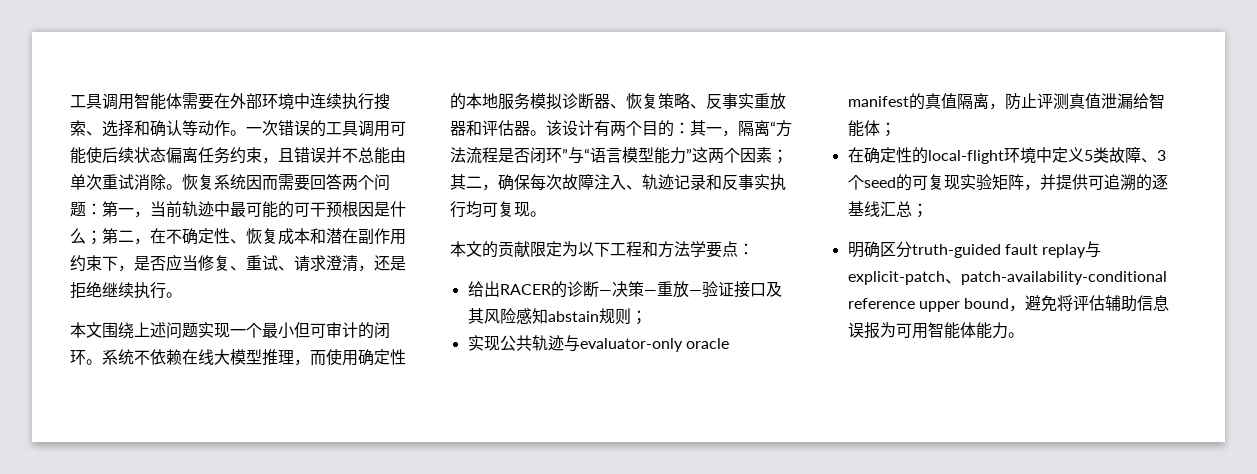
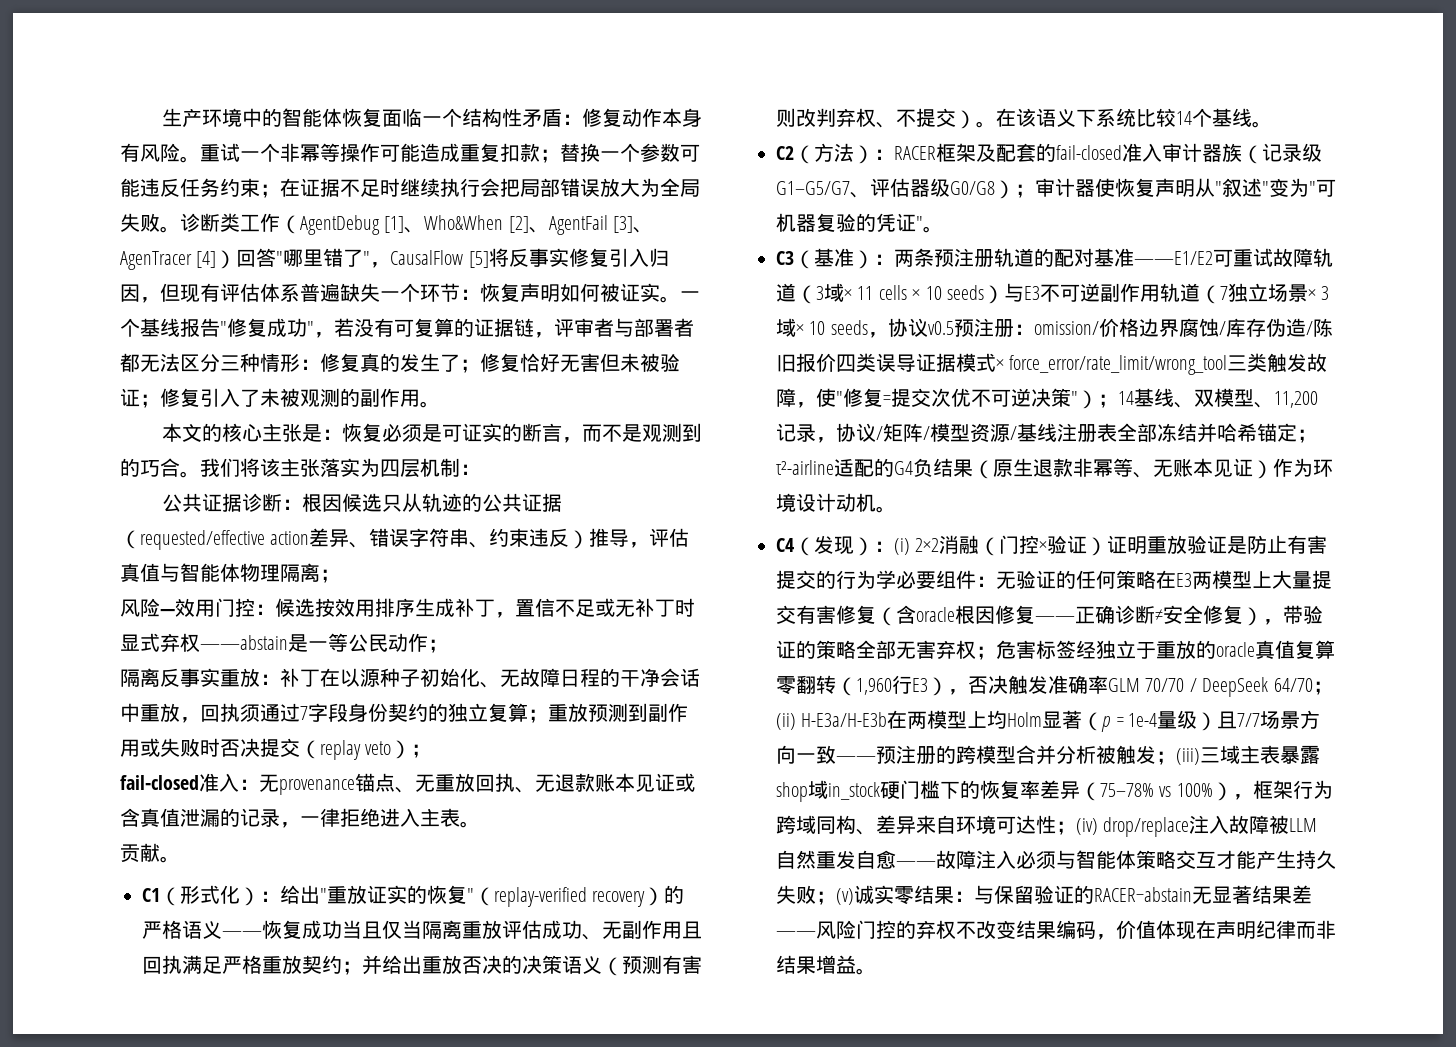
- 工具调用智能体需要在外部环境中连续执行搜索、选择和确认等动作。一次错误的工具调用可能使后续状态偏离任务约束，且错误并不总能由单次重试消除。恢复系统因而需要回答两个问题：第一，当前轨迹中最可能的可干预根因是什么；第二，在不确定性、恢复成本和潜在副作用约束下，是否应当修复、重试、请求澄清，还是拒绝继续执行。
- 本文围绕上述问题实现一个最小但可审计的闭环。系统不依赖在线大模型推理，而使用确定性的本地服务模拟诊断器、恢复策略、反事实重放器和评估器。该设计有两个目的：其一，隔离“方法流程是否闭环”与“语言模型能力”这两个因素；其二，确保每次故障注入、轨迹记录和反事实执行均可复现。
- 本文的贡献限定为以下工程和方法学要点：
- 给出RACER的诊断—决策—重放—验证接口及其风险感知abstain规则；
- 实现公共轨迹与evaluator-only oracle manifest的真值隔离，防止评测真值泄漏给智能体；
- 在确定性的local-flight环境中定义5类故障、3个seed的可复现实验矩阵，并提供可追溯的逐基线汇总；
- 明确区分truth-guided fault replay与explicit-patch、patch-availability-conditional reference upper bound，避免将评估辅助信息误报为可用智能体能力。
+ 生产环境中的智能体恢复面临一个结构性矛盾：修复动作本身有风险。重试一个非幂等操作可能造成重复扣款；替换一个参数可能违反任务约束；在证据不足时继续执行会把局部错误放大为全局失败。诊断类工作（AgentDebug [1]、Who&When [2]、AgentFail [3]、AgenTracer [4]）回答"哪里错了"，CausalFlow [5]将反事实修复引入归因，但现有评估体系普遍缺失一个环节：恢复声明如何被证实。一个基线报告"修复成功"，若没有可复算的证据链，评审者与部署者都无法区分三种情形：修复真的发生了；修复恰好无害但未被验证；修复引入了未被观测的副作用。
+ 本文的核心主张是：恢复必须是可证实的断言，而不是观测到的巧合。我们将该主张落实为四层机制：
+ 公共证据诊断：根因候选只从轨迹的公共证据（requested/effective action差异、错误字符串、约束违反）推导，评估真值与智能体物理隔离；
+ 风险—效用门控：候选按效用排序生成补丁，置信不足或无补丁时显式弃权——abstain是一等公民动作；
+ 隔离反事实重放：补丁在以源种子初始化、无故障日程的干净会话中重放，回执须通过7字段身份契约的独立复算；重放预测到副作用或失败时否决提交（replay veto）；
+ fail-closed准入：无provenance锚点、无重放回执、无退款账本见证或含真值泄漏的记录，一律拒绝进入主表。
+ 贡献。
+ C1（形式化）：给出"重放证实的恢复"（replay-verified recovery）的严格语义——恢复成功当且仅当隔离重放评估成功、无副作用且回执满足严格重放契约；并给出重放否决的决策语义（预测有害则改判弃权、不提交）。在该语义下系统比较14个基线。
+ C2（方法）：RACER框架及配套的fail-closed准入审计器族（记录级G1–G5/G7、评估器级G0/G8）；审计器使恢复声明从"叙述"变为"可机器复验的凭证"。
+ C3（基准）：两条预注册轨道的配对基准——E1/E2可重试故障轨道（3域× 11 cells × 10 seeds）与E3不可逆副作用轨道（7独立场景× 3域× 10 seeds，协议v0.5预注册：omission/价格边界腐蚀/库存伪造/陈旧报价四类误导证据模式× force_error/rate_limit/wrong_tool三类触发故障，使"修复=提交次优不可逆决策"）；14基线、双模型、11,200记录，协议/矩阵/模型资源/基线注册表全部冻结并哈希锚定；τ²-airline适配的G4负结果（原生退款非幂等、无账本见证）作为环境设计动机。
+ C4（发现）：(i) 2×2消融（门控×验证）证明重放验证是防止有害提交的行为学必要组件：无验证的任何策略在E3两模型上大量提交有害修复（含oracle根因修复——正确诊断≠安全修复），带验证的策略全部无害弃权；危害标签经独立于重放的oracle真值复算零翻转（1,960行E3），否决触发准确率GLM 70/70 / DeepSeek 64/70；(ii) H-E3a/H-E3b在两模型上均Holm显著（p = 1e-4量级）且7/7场景方向一致——预注册的跨模型合并分析被触发；(iii)三域主表暴露shop域in_stock硬门槛下的恢复率差异（75–78% vs 100%），框架行为跨域同构、差异来自环境可达性；(iv) drop/replace注入故障被LLM自然重发自愈——故障注入必须与智能体策略交互才能产生持久失败；(v)诚实零结果：与保留验证的RACER−abstain无显著结果差——风险门控的弃权不改变结果编码，价值体现在声明纪律而非结果增益。

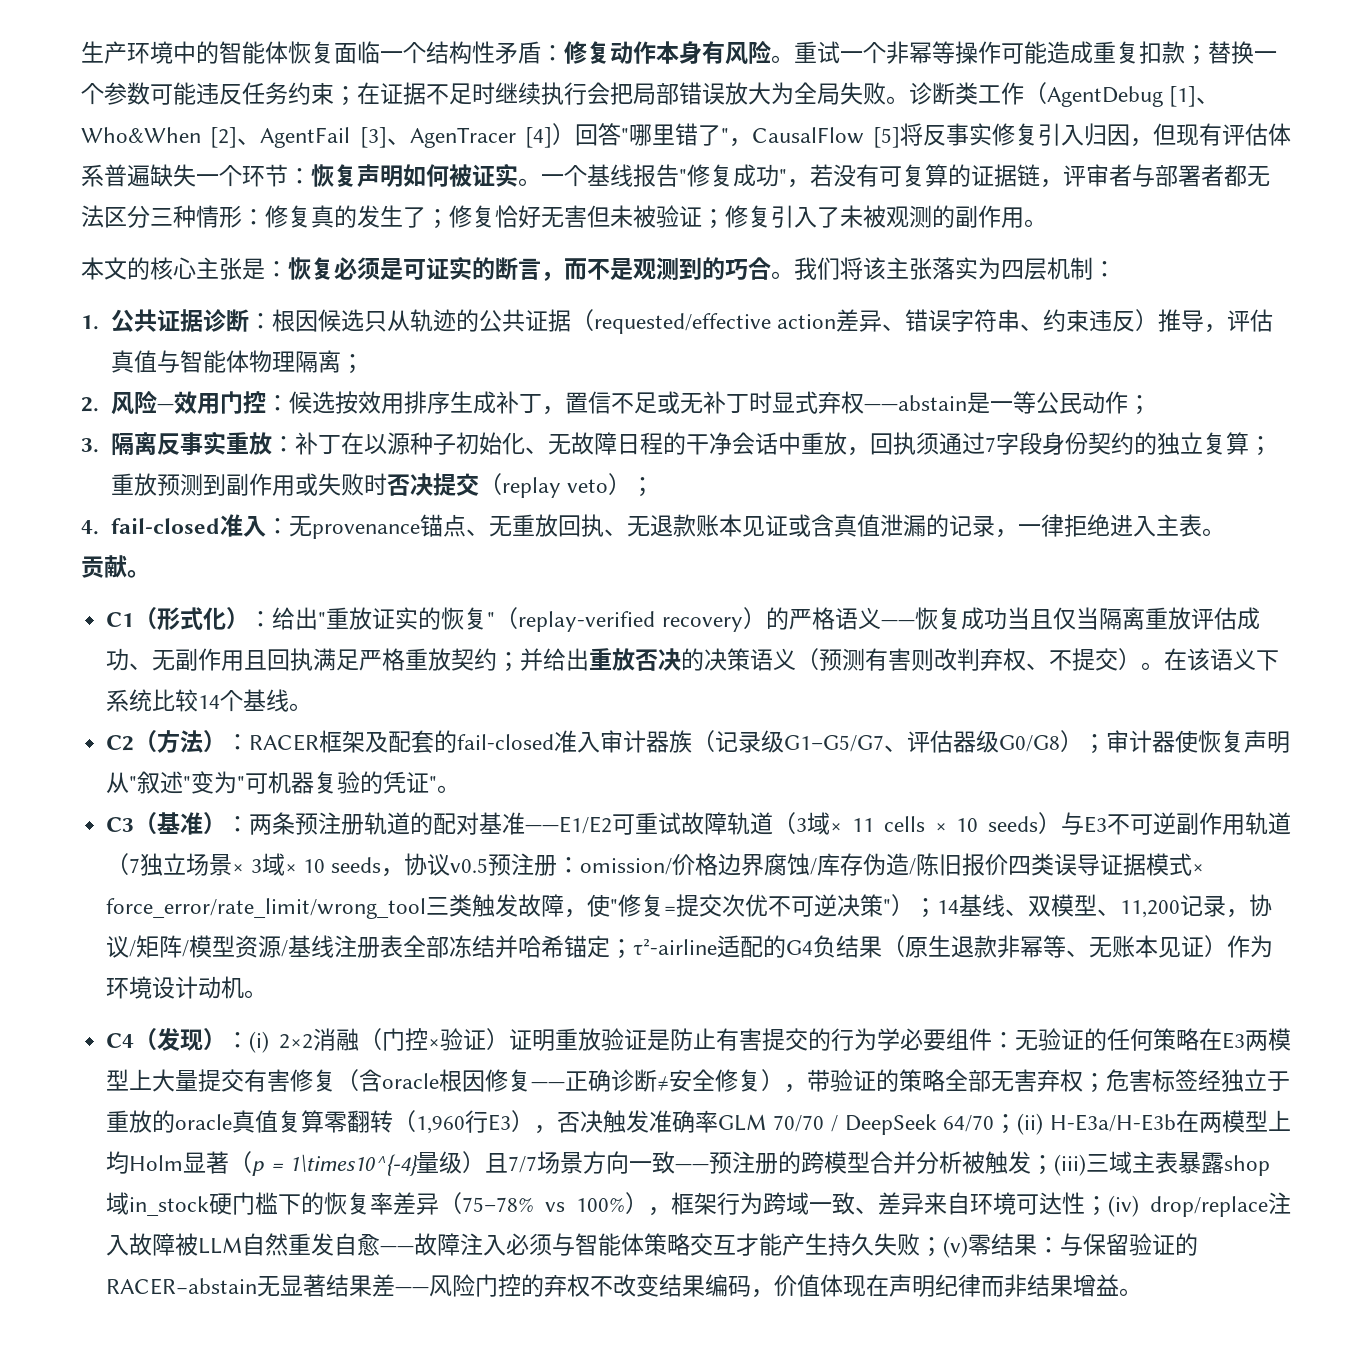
- 公共证据诊断：根因候选只从轨迹的公共证据（requested/effective action差异、错误字符串、约束违反）推导，评估真值与智能体物理隔离；
+ 1.公共证据诊断：根因候选只从轨迹的公共证据（requested/effective action差异、错误字符串、约束违反）推导，评估真值与智能体物理隔离；
- 风险—效用门控：候选按效用排序生成补丁，置信不足或无补丁时显式弃权——abstain是一等公民动作；
+ 2.风险—效用门控：候选按效用排序生成补丁，置信不足或无补丁时显式弃权——abstain是一等公民动作；
- 隔离反事实重放：补丁在以源种子初始化、无故障日程的干净会话中重放，回执须通过7字段身份契约的独立复算；重放预测到副作用或失败时否决提交（replay veto）；
+ 3.隔离反事实重放：补丁在以源种子初始化、无故障日程的干净会话中重放，回执须通过7字段身份契约的独立复算；重放预测到副作用或失败时否决提交（replay veto）；
- fail-closed准入：无provenance锚点、无重放回执、无退款账本见证或含真值泄漏的记录，一律拒绝进入主表。
+ 4. fail-closed准入：无provenance锚点、无重放回执、无退款账本见证或含真值泄漏的记录，一律拒绝进入主表。
- (ii) H-E3a/H-E3b在两模型上均Holm显著（p = 1e-4量级）且7/7场景方向一致——预注册的跨模型合并分析被触发；
+ (ii) H-E3a/H-E3b在两模型上均Holm显著（p = 1\times10^{-4}量级）且7/7场景方向一致——预注册的跨模型合并分析被触发；
- (iii)三域主表暴露shop域in_stock硬门槛下的恢复率差异（75–78% vs 100%），框架行为跨域同构、差异来自环境可达性；
+ (iii)三域主表暴露shop域in_stock硬门槛下的恢复率差异（75–78% vs 100%），框架行为跨域一致、差异来自环境可达性；
- (v)诚实零结果：
+ (v)零结果：

